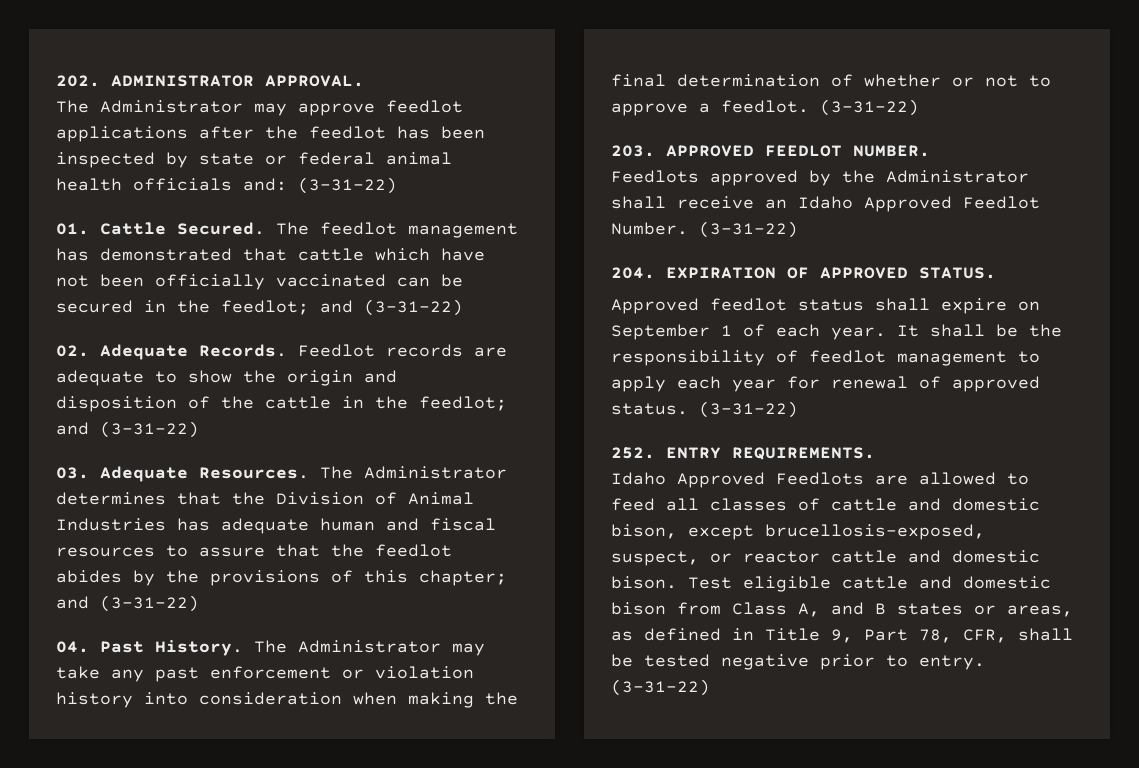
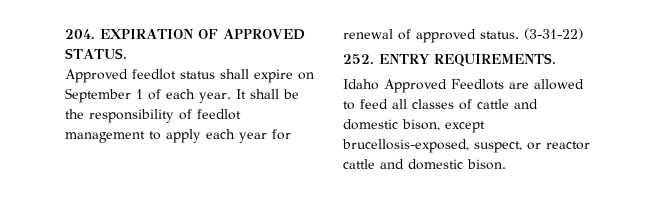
- 202. ADMINISTRATOR APPROVAL.
- The Administrator may approve feedlot applications after the feedlot has been inspected by state or federal animal health officials and: (3-31-22)
- 01. Cattle Secured. The feedlot management has demonstrated that cattle which have not been officially vaccinated can be secured in the feedlot; and (3-31-22)
- 02. Adequate Records. Feedlot records are adequate to show the origin and disposition of the cattle in the feedlot; and (3-31-22)
- 03. Adequate Resources. The Administrator determines that the Division of Animal Industries has adequate human and fiscal resources to assure that the feedlot abides by the provisions of this chapter; and (3-31-22)
- 04. Past History. The Administrator may take any past enforcement or violation history into consideration when making the final determination of whether or not to approve a feedlot. (3-31-22)
- 203. APPROVED FEEDLOT NUMBER.
- Feedlots approved by the Administrator shall receive an Idaho Approved Feedlot Number. (3-31-22)
- Test eligible cattle and domestic bison from Class A, and B states or areas, as defined in Title 9, Part 78, CFR, shall be tested negative prior to entry. (3-31-22)

